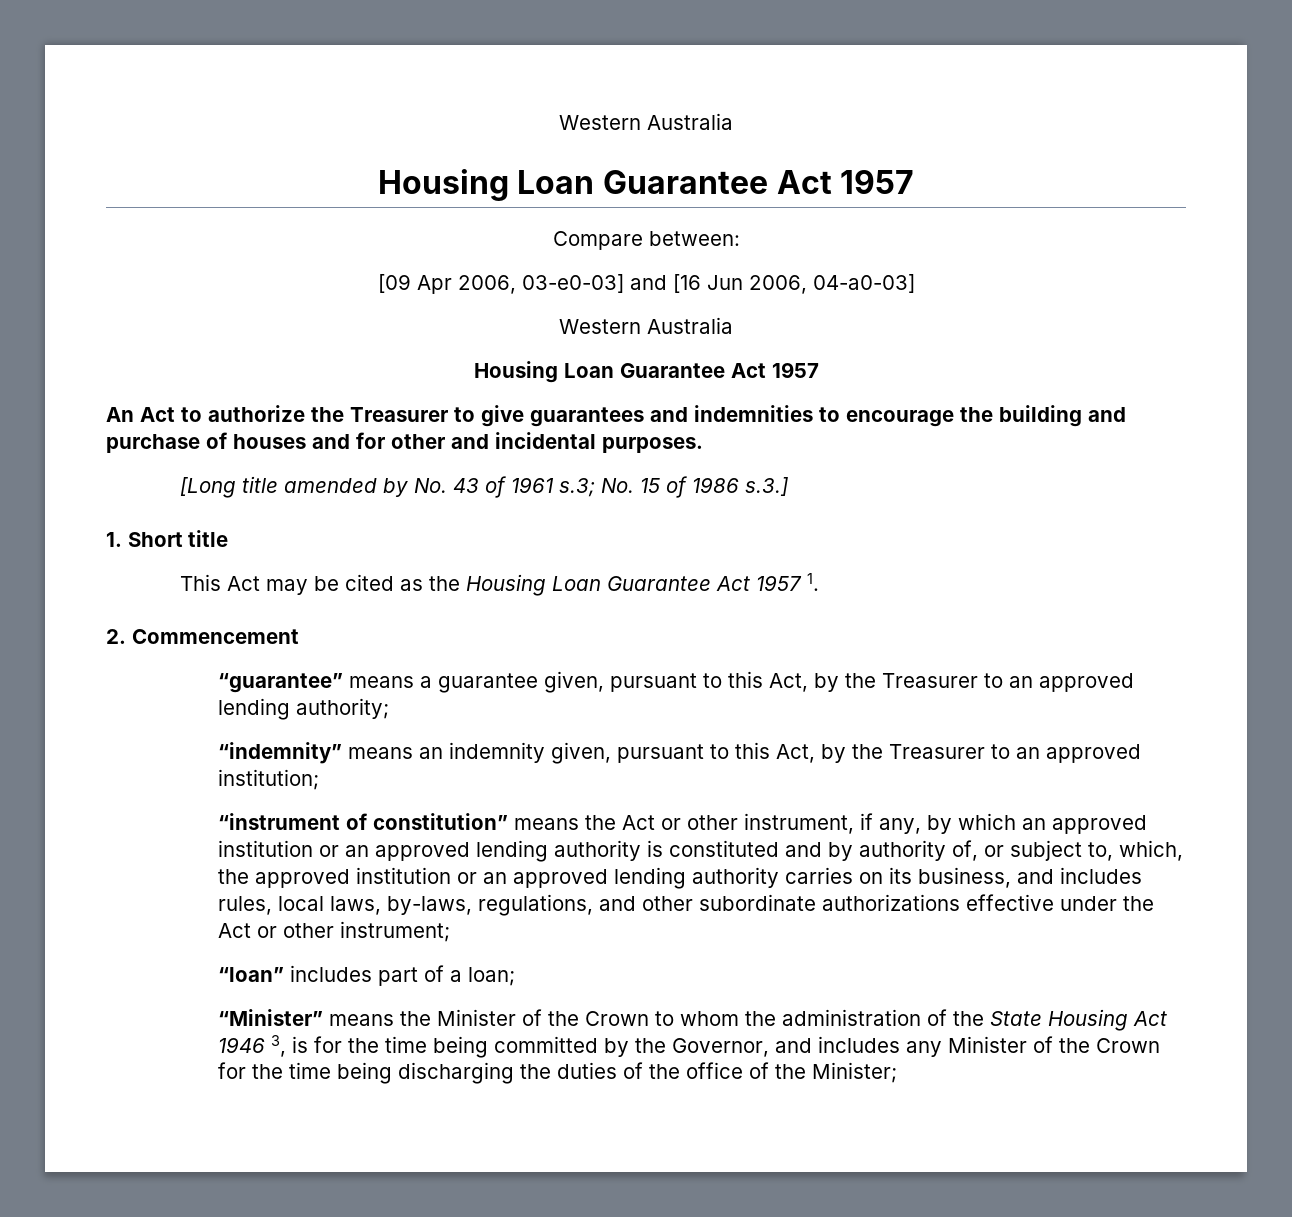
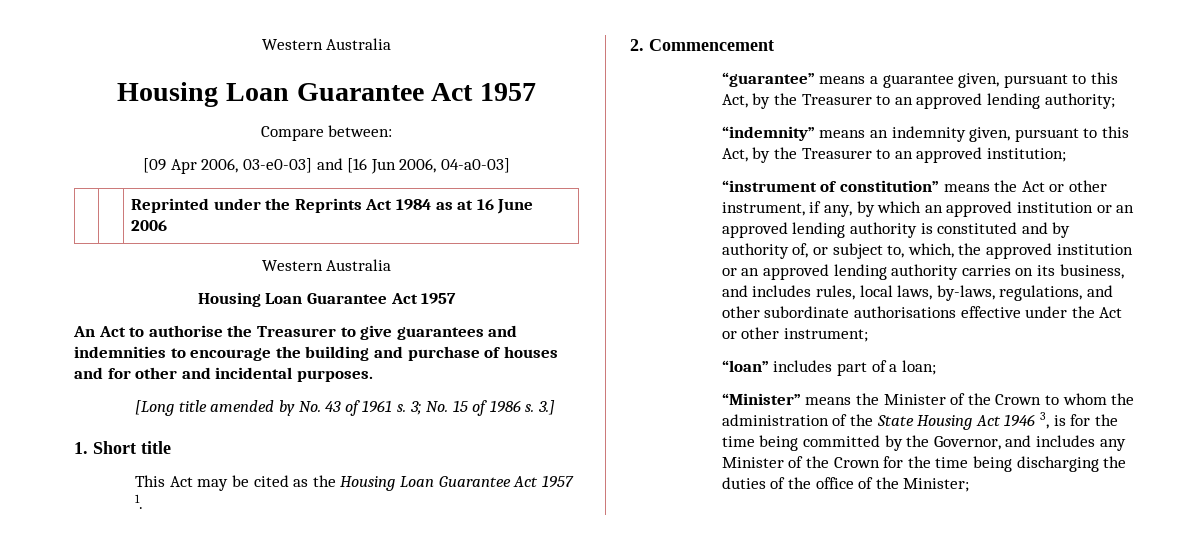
+ | | Reprinted under the Reprints Act 1984 as at 16 June 2006
- An Act to authorize the Treasurer to give guarantees and indemnities to encourage the building and purchase of houses and for other and incidental purposes.
+ An Act to authorise the Treasurer to give guarantees and indemnities to encourage the building and purchase of houses and for other and incidental purposes.
- [Long title amended by No. 43 of 1961 s.3; No. 15 of 1986 s.3.]
+ [Long title amended by No. 43 of 1961 s. 3; No. 15 of 1986 s. 3.]
- “instrument of constitution” means the Act or other instrument, if any, by which an approved institution or an approved lending authority is constituted and by authority of, or subject to, which, the approved institution or an approved lending authority carries on its business, and includes rules, local laws, by-laws, regulations, and other subordinate authorizations effective under the Act or other instrument;
+ “instrument of constitution” means the Act or other instrument, if any, by which an approved institution or an approved lending authority is constituted and by authority of, or subject to, which, the approved institution or an approved lending authority carries on its business, and includes rules, local laws, by-laws, regulations, and other subordinate authorisations effective under the Act or other instrument;

